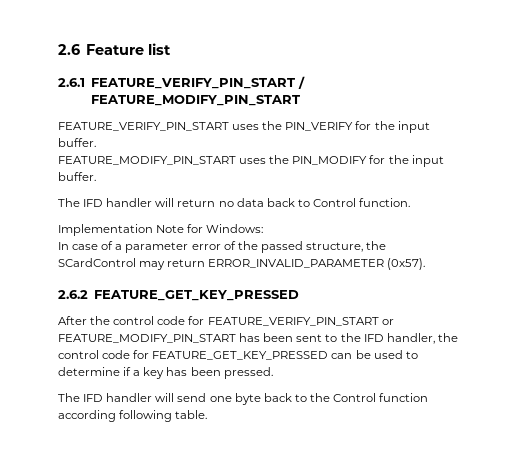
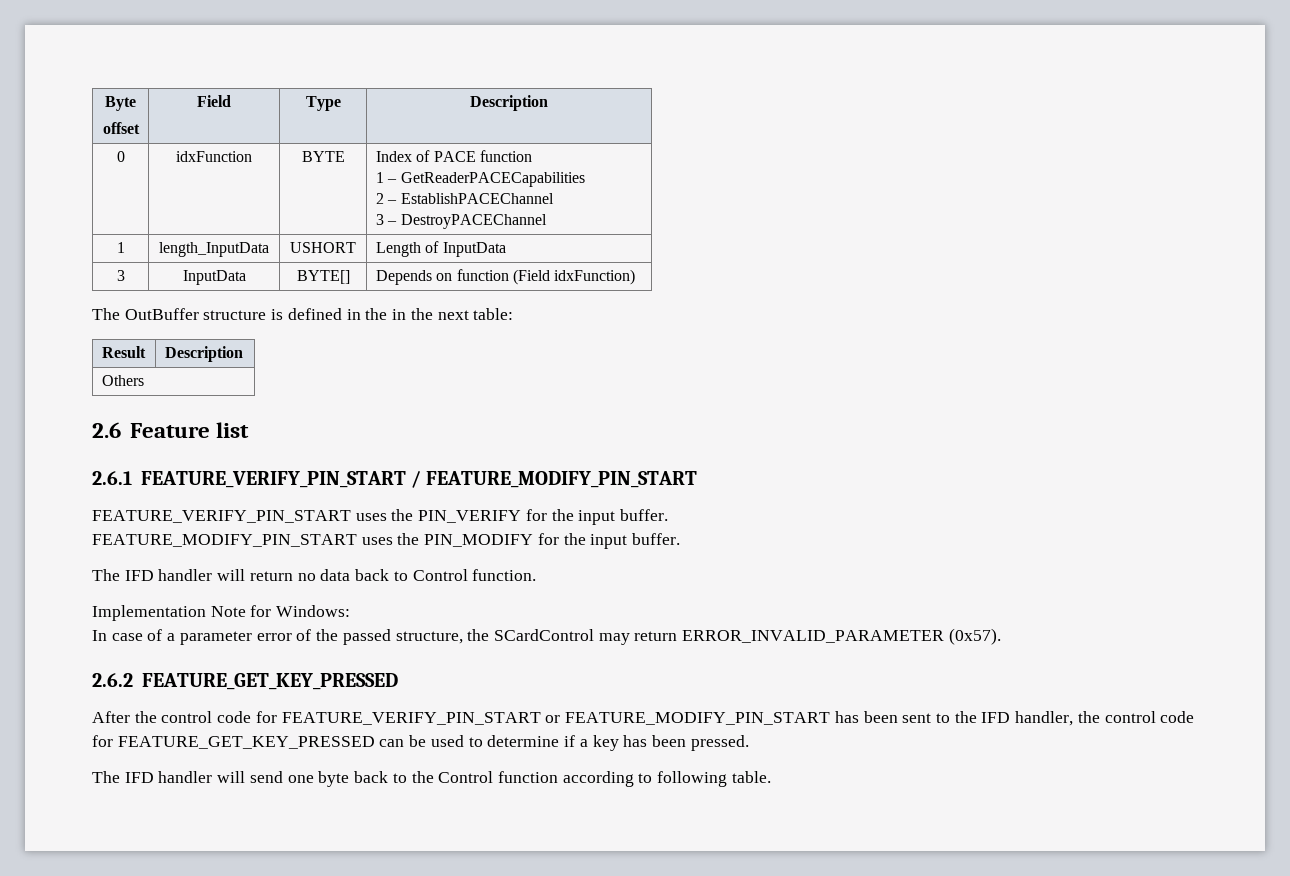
+ Byte
+ offset | Field | Type | Description
+ 0 | idxFunction | BYTE | Index of PACE function
+ 1 – GetReaderPACECapabilities
+ 2 – EstablishPACEChannel
+ 3 – DestroyPACEChannel
+ 1 | length_InputData | USHORT | Length of InputData
+ 3 | InputData | BYTE[] | Depends on function (Field idxFunction)
+ The OutBuffer structure is defined in the in the next table:
+ Result | Description
+ Others
- The IFD handler will send one byte back to the Control function according following table.
+ The IFD handler will send one byte back to the Control function according to following table.

